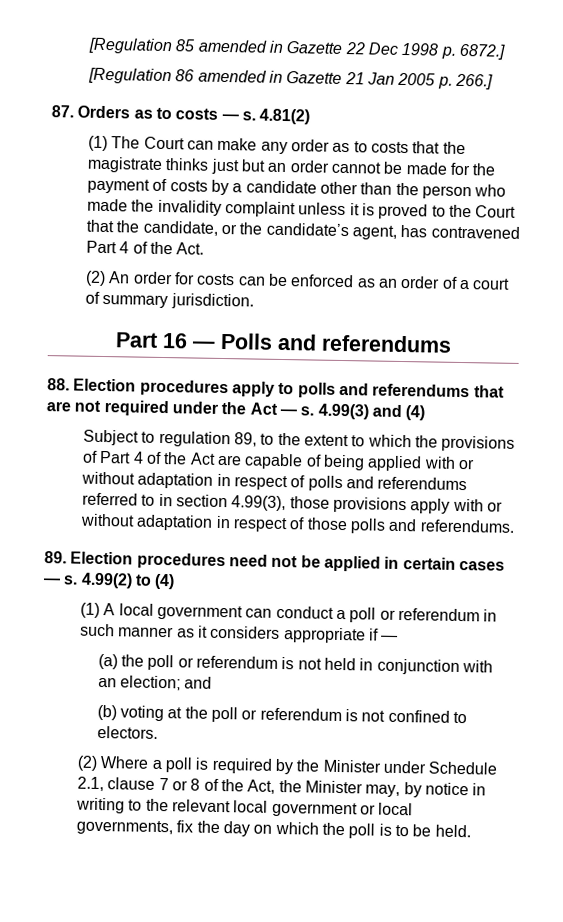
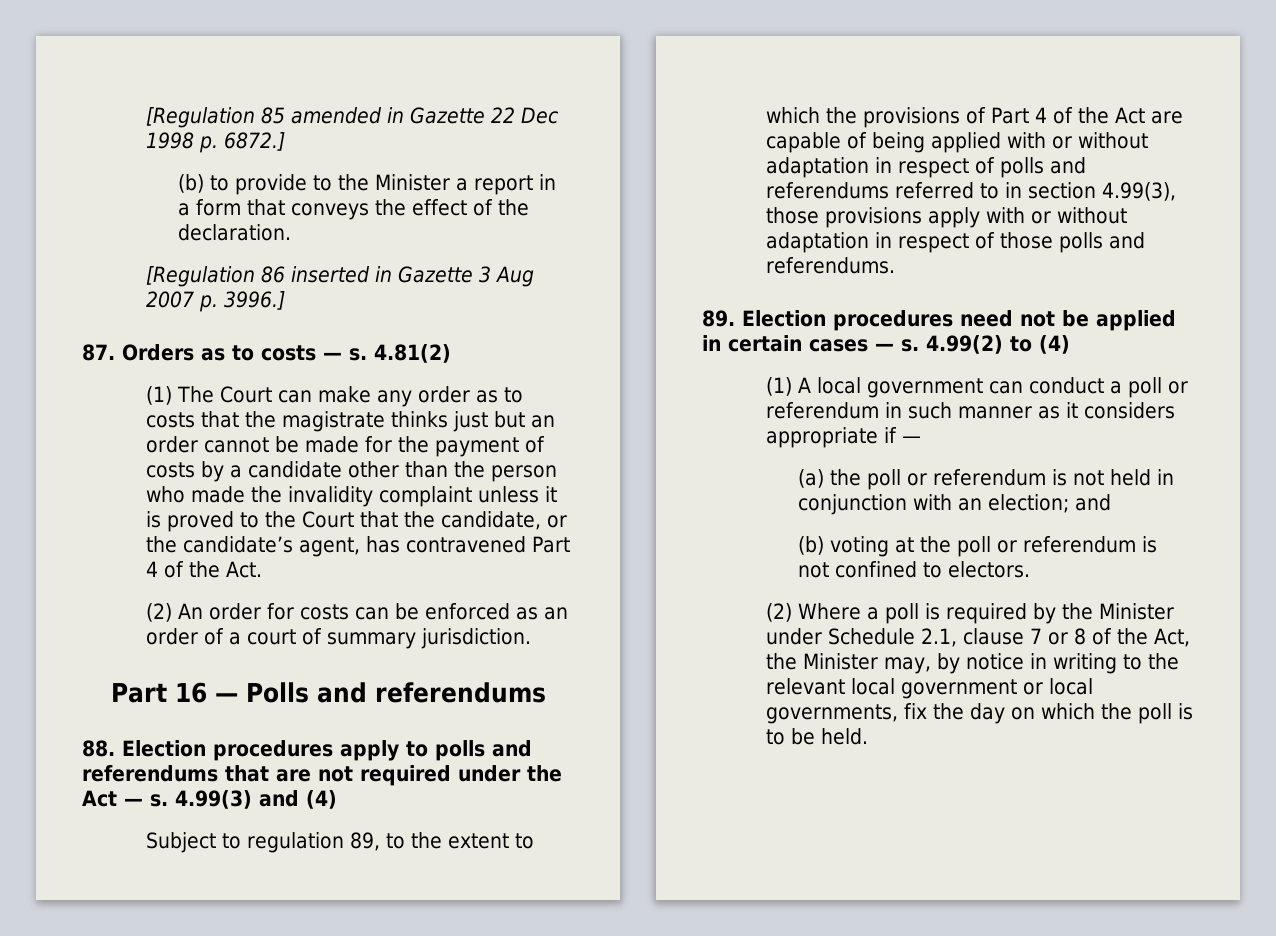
+ (b) to provide to the Minister a report in a form that conveys the effect of the declaration.
- [Regulation 86 amended in Gazette 21 Jan 2005 p. 266.]
+ [Regulation 86 inserted in Gazette 3 Aug 2007 p. 3996.]

